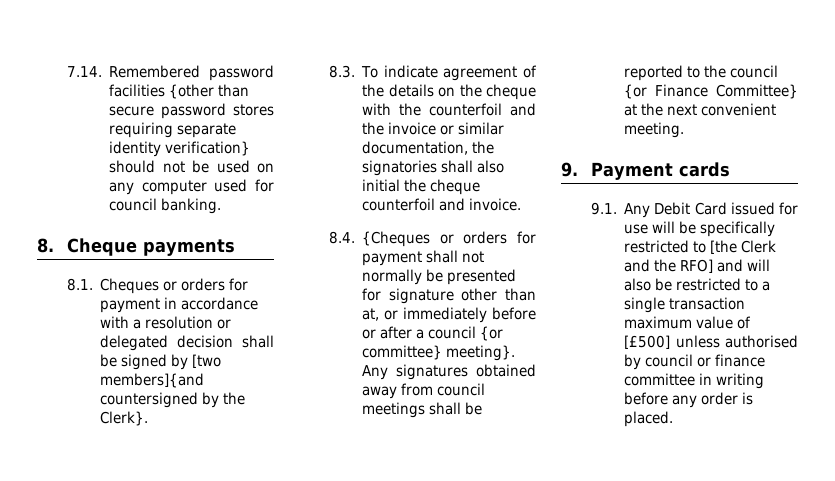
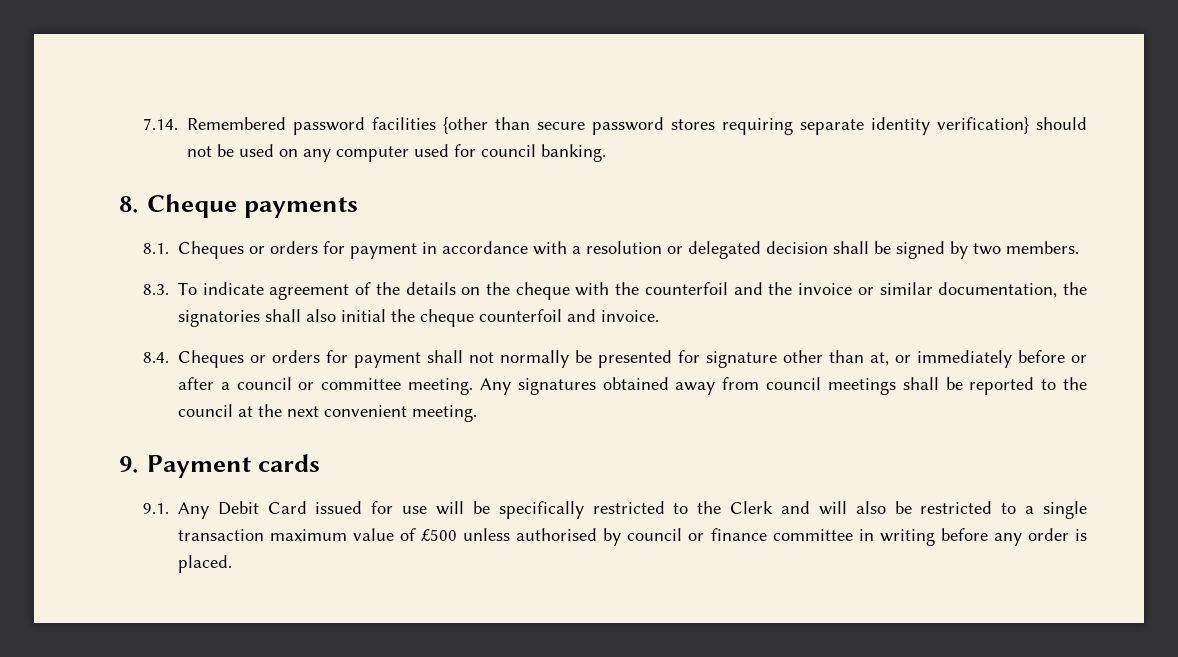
- 8.1. Cheques or orders for payment in accordance with a resolution or delegated decision shall be signed by [two members]{and countersigned by the Clerk}.
+ 8.1. Cheques or orders for payment in accordance with a resolution or delegated decision shall be signed by two members.
- 8.4. {Cheques or orders for payment shall not normally be presented for signature other than at, or immediately before or after a council {or committee} meeting}.
+ 8.4. Cheques or orders for payment shall not normally be presented for signature other than at, or immediately before or after a council or committee meeting.
- Any signatures obtained away from council meetings shall be reported to the council {or Finance Committee} at the next convenient meeting.
+ Any signatures obtained away from council meetings shall be reported to the council at the next convenient meeting.
- 9.1. Any Debit Card issued for use will be specifically restricted to [the Clerk and the RFO] and will also be restricted to a single transaction maximum value of [£500] unless authorised by council or finance committee in writing before any order is placed.
+ 9.1. Any Debit Card issued for use will be specifically restricted to the Clerk and will also be restricted to a single transaction maximum value of £500 unless authorised by council or finance committee in writing before any order is placed.

